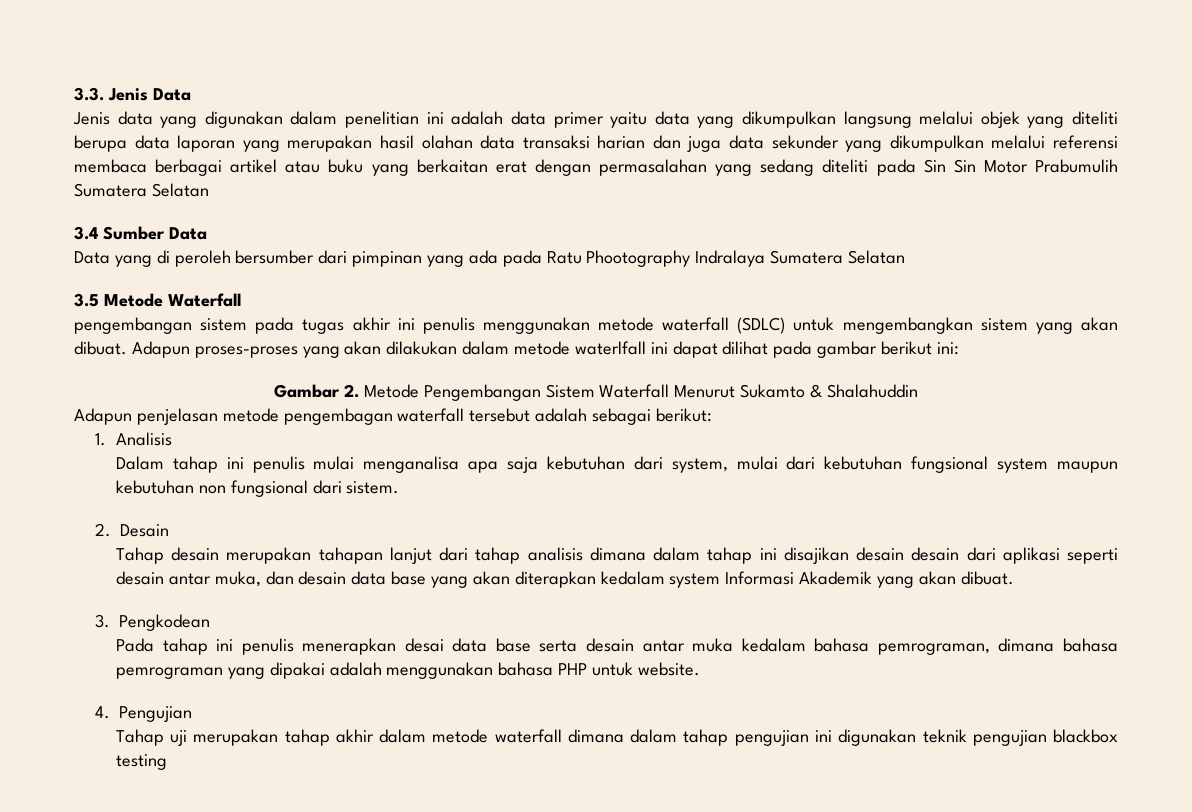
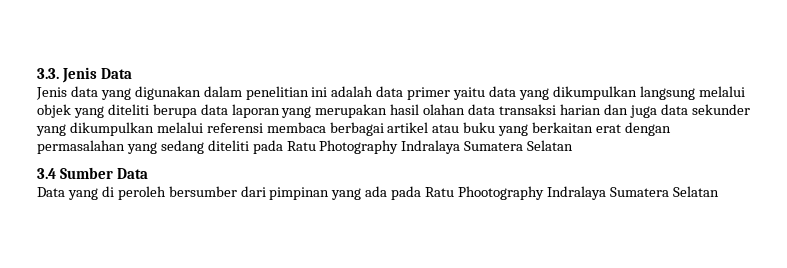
- Jenis data yang digunakan dalam penelitian ini adalah data primer yaitu data yang dikumpulkan langsung melalui objek yang diteliti berupa data laporan yang merupakan hasil olahan data transaksi harian dan juga data sekunder yang dikumpulkan melalui referensi membaca berbagai artikel atau buku yang berkaitan erat dengan permasalahan yang sedang diteliti pada Sin Sin Motor Prabumulih Sumatera Selatan
+ Jenis data yang digunakan dalam penelitian ini adalah data primer yaitu data yang dikumpulkan langsung melalui objek yang diteliti berupa data laporan yang merupakan hasil olahan data transaksi harian dan juga data sekunder yang dikumpulkan melalui referensi membaca berbagai artikel atau buku yang berkaitan erat dengan permasalahan yang sedang diteliti pada Ratu Photography Indralaya Sumatera Selatan
- 3.5 Metode Waterfall
- pengembangan sistem pada tugas akhir ini penulis menggunakan metode waterfall (SDLC) untuk mengembangkan sistem yang akan dibuat. Adapun proses-proses yang akan dilakukan dalam metode waterlfall ini dapat dilihat pada gambar berikut ini:
- Gambar 2. Metode Pengembangan Sistem Waterfall Menurut Sukamto & Shalahuddin
- Adapun penjelasan metode pengembagan waterfall tersebut adalah sebagai berikut:
- 1. Analisis
- Dalam tahap ini penulis mulai menganalisa apa saja kebutuhan dari system, mulai dari kebutuhan fungsional system maupun kebutuhan non fungsional dari sistem.
- 2. Desain
- Tahap desain merupakan tahapan lanjut dari tahap analisis dimana dalam tahap ini disajikan desain desain dari aplikasi seperti desain antar muka, dan desain data base yang akan diterapkan kedalam system Informasi Akademik yang akan dibuat.
- 3. Pengkodean
- Pada tahap ini penulis menerapkan desai data base serta desain antar muka kedalam bahasa pemrograman, dimana bahasa pemrograman yang dipakai adalah menggunakan bahasa PHP untuk website.
- 4. Pengujian
- Tahap uji merupakan tahap akhir dalam metode waterfall dimana dalam tahap pengujian ini digunakan teknik pengujian blackbox testing

